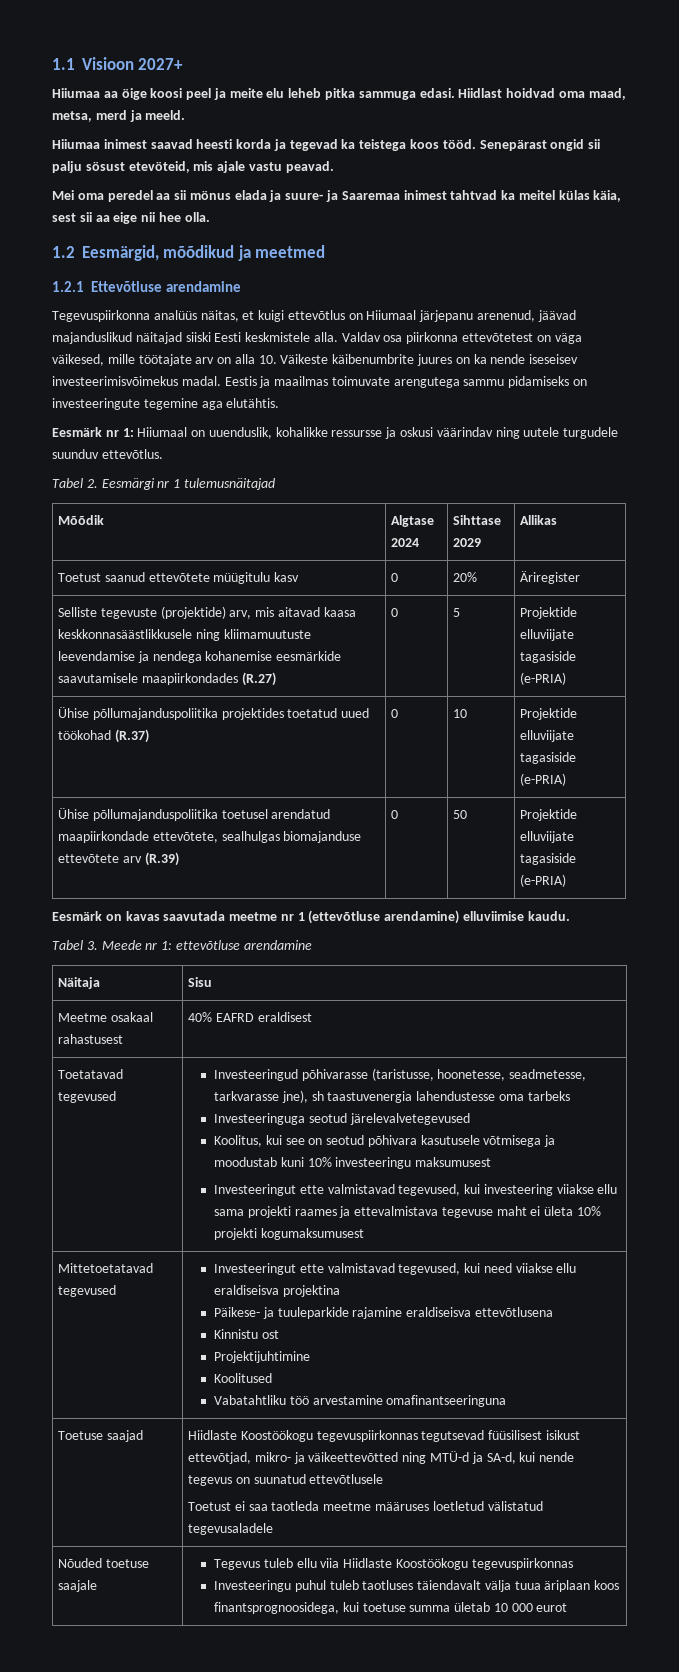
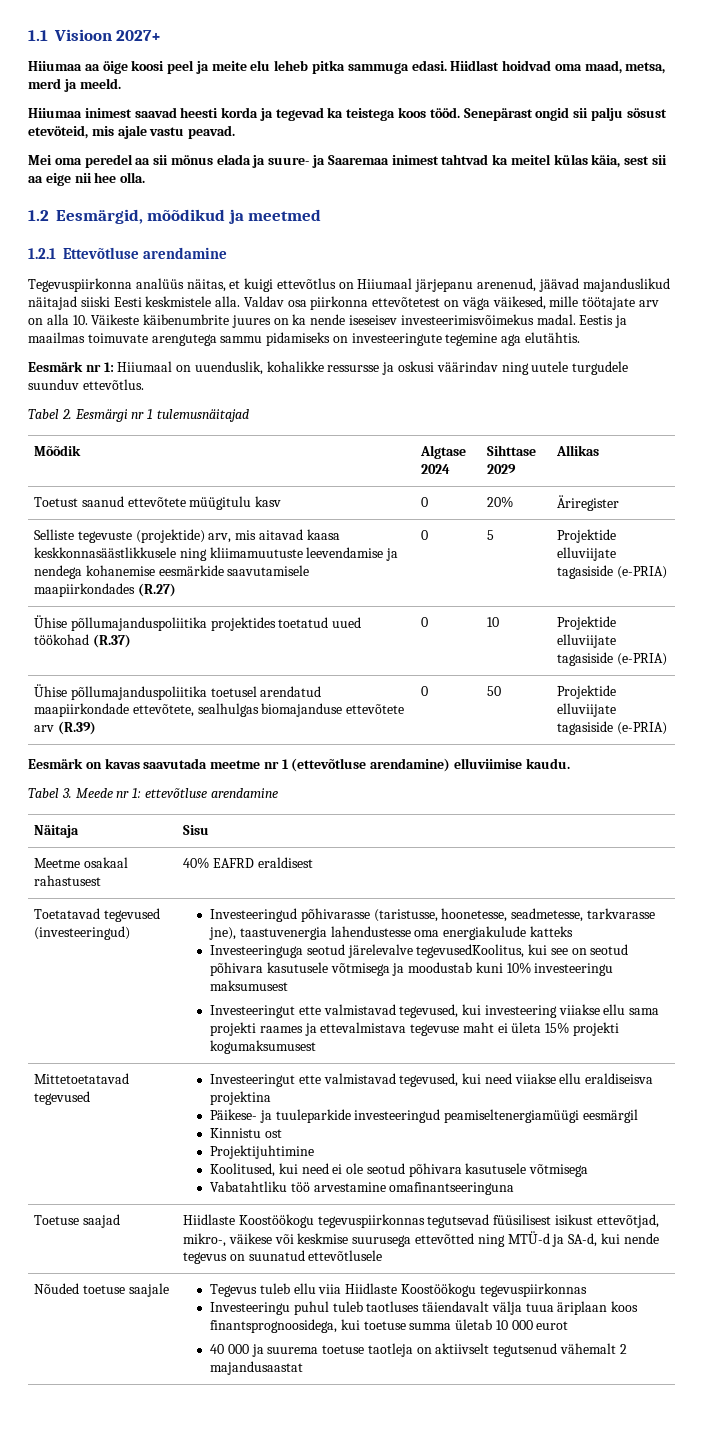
- Toetatavad tegevused
+ Toetatavad tegevused (investeeringud)
- Investeeringud põhivarasse (taristusse, hoonetesse, seadmetesse, tarkvarasse jne), sh taastuvenergia lahendustesse oma tarbeks
+ Investeeringud põhivarasse (taristusse, hoonetesse, seadmetesse, tarkvarasse jne), taastuvenergia lahendustesse oma energiakulude katteks
- Investeeringuga seotud järelevalvetegevused
- Koolitus, kui see on seotud põhivara kasutusele võtmisega ja moodustab kuni 10% investeeringu maksumusest
+ Investeeringuga seotud järelevalve tegevusedKoolitus, kui see on seotud põhivara kasutusele võtmisega ja moodustab kuni 10% investeeringu maksumusest
- Investeeringut ette valmistavad tegevused, kui investeering viiakse ellu sama projekti raames ja ettevalmistava tegevuse maht ei ületa 10% projekti kogumaksumusest
+ Investeeringut ette valmistavad tegevused, kui investeering viiakse ellu sama projekti raames ja ettevalmistava tegevuse maht ei ületa 15% projekti kogumaksumusest
  Mittetoetatavad tegevused | Investeeringut ette valmistavad tegevused, kui need viiakse ellu eraldiseisva projektina
- Päikese- ja tuuleparkide rajamine eraldiseisva ettevõtlusena
+ Päikese- ja tuuleparkide investeeringud peamiseltenergiamüügi eesmärgil
  Kinnistu ost
  Projektijuhtimine
- Koolitused
+ Koolitused, kui need ei ole seotud põhivara kasutusele võtmisega
- Toetuse saajad | Hiidlaste Koostöökogu tegevuspiirkonnas tegutsevad füüsilisest isikust ettevõtjad, mikro- ja väikeettevõtted ning MTÜ-d ja SA-d, kui nende tegevus on suunatud ettevõtlusele
- Toetust ei saa taotleda meetme määruses loetletud välistatud tegevusaladele
+ Toetuse saajad | Hiidlaste Koostöökogu tegevuspiirkonnas tegutsevad füüsilisest isikust ettevõtjad, mikro-, väikese või keskmise suurusega ettevõtted ning MTÜ-d ja SA-d, kui nende tegevus on suunatud ettevõtlusele
  Nõuded toetuse saajale | Tegevus tuleb ellu viia Hiidlaste Koostöökogu tegevuspiirkonnas
  Investeeringu puhul tuleb taotluses täiendavalt välja tuua äriplaan koos finantsprognoosidega, kui toetuse summa ületab 10 000 eurot
+ 40 000 ja suurema toetuse taotleja on aktiivselt tegutsenud vähemalt 2 majandusaastat

